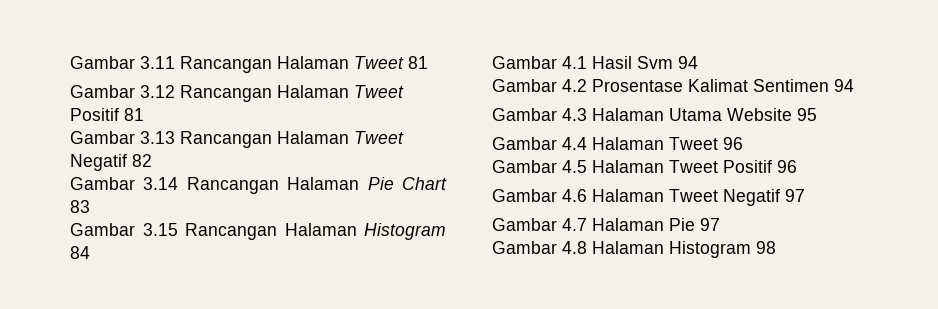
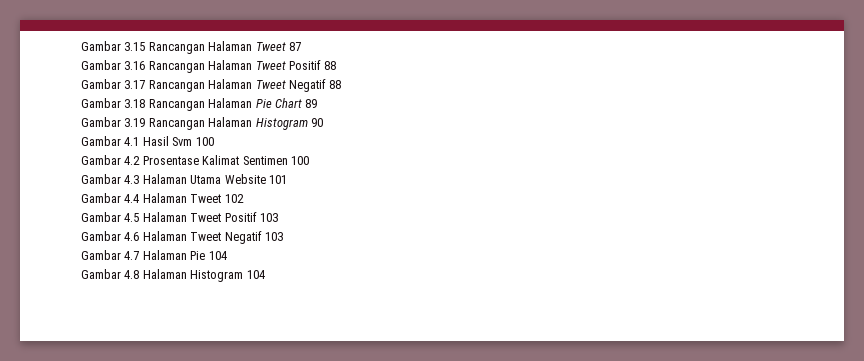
- Gambar 3.11 Rancangan Halaman Tweet 81
- Gambar 3.12 Rancangan Halaman Tweet Positif 81
- Gambar 3.13 Rancangan Halaman Tweet Negatif 82
- Gambar 3.14 Rancangan Halaman Pie Chart 83
- Gambar 3.15 Rancangan Halaman Histogram 84
+ Gambar 3.15 Rancangan Halaman Tweet 87
+ Gambar 3.16 Rancangan Halaman Tweet Positif 88
+ Gambar 3.17 Rancangan Halaman Tweet Negatif 88
+ Gambar 3.18 Rancangan Halaman Pie Chart 89
+ Gambar 3.19 Rancangan Halaman Histogram 90
- Gambar 4.1 Hasil Svm 94
+ Gambar 4.1 Hasil Svm 100
- Gambar 4.2 Prosentase Kalimat Sentimen 94
+ Gambar 4.2 Prosentase Kalimat Sentimen 100
- Gambar 4.3 Halaman Utama Website 95
+ Gambar 4.3 Halaman Utama Website 101
- Gambar 4.4 Halaman Tweet 96
+ Gambar 4.4 Halaman Tweet 102
- Gambar 4.5 Halaman Tweet Positif 96
+ Gambar 4.5 Halaman Tweet Positif 103
- Gambar 4.6 Halaman Tweet Negatif 97
+ Gambar 4.6 Halaman Tweet Negatif 103
- Gambar 4.7 Halaman Pie 97
+ Gambar 4.7 Halaman Pie 104
- Gambar 4.8 Halaman Histogram 98
+ Gambar 4.8 Halaman Histogram 104

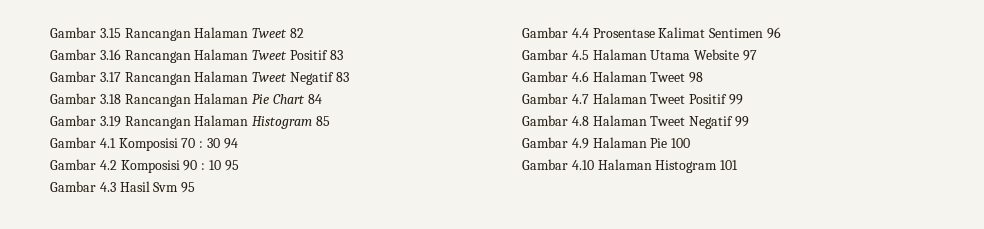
- Gambar 3.15 Rancangan Halaman Tweet 87
+ Gambar 3.15 Rancangan Halaman Tweet 82
- Gambar 3.16 Rancangan Halaman Tweet Positif 88
+ Gambar 3.16 Rancangan Halaman Tweet Positif 83
- Gambar 3.17 Rancangan Halaman Tweet Negatif 88
+ Gambar 3.17 Rancangan Halaman Tweet Negatif 83
- Gambar 3.18 Rancangan Halaman Pie Chart 89
+ Gambar 3.18 Rancangan Halaman Pie Chart 84
- Gambar 3.19 Rancangan Halaman Histogram 90
+ Gambar 3.19 Rancangan Halaman Histogram 85
- Gambar 4.1 Hasil Svm 100
- Gambar 4.2 Prosentase Kalimat Sentimen 100
- Gambar 4.3 Halaman Utama Website 101
- Gambar 4.4 Halaman Tweet 102
+ Gambar 4.1 Komposisi 70 : 30 94
+ Gambar 4.2 Komposisi 90 : 10 95
+ Gambar 4.3 Hasil Svm 95
+ Gambar 4.4 Prosentase Kalimat Sentimen 96
- Gambar 4.5 Halaman Tweet Positif 103
+ Gambar 4.5 Halaman Utama Website 97
- Gambar 4.6 Halaman Tweet Negatif 103
+ Gambar 4.6 Halaman Tweet 98
- Gambar 4.7 Halaman Pie 104
+ Gambar 4.7 Halaman Tweet Positif 99
- Gambar 4.8 Halaman Histogram 104
+ Gambar 4.8 Halaman Tweet Negatif 99
+ Gambar 4.9 Halaman Pie 100
+ Gambar 4.10 Halaman Histogram 101

